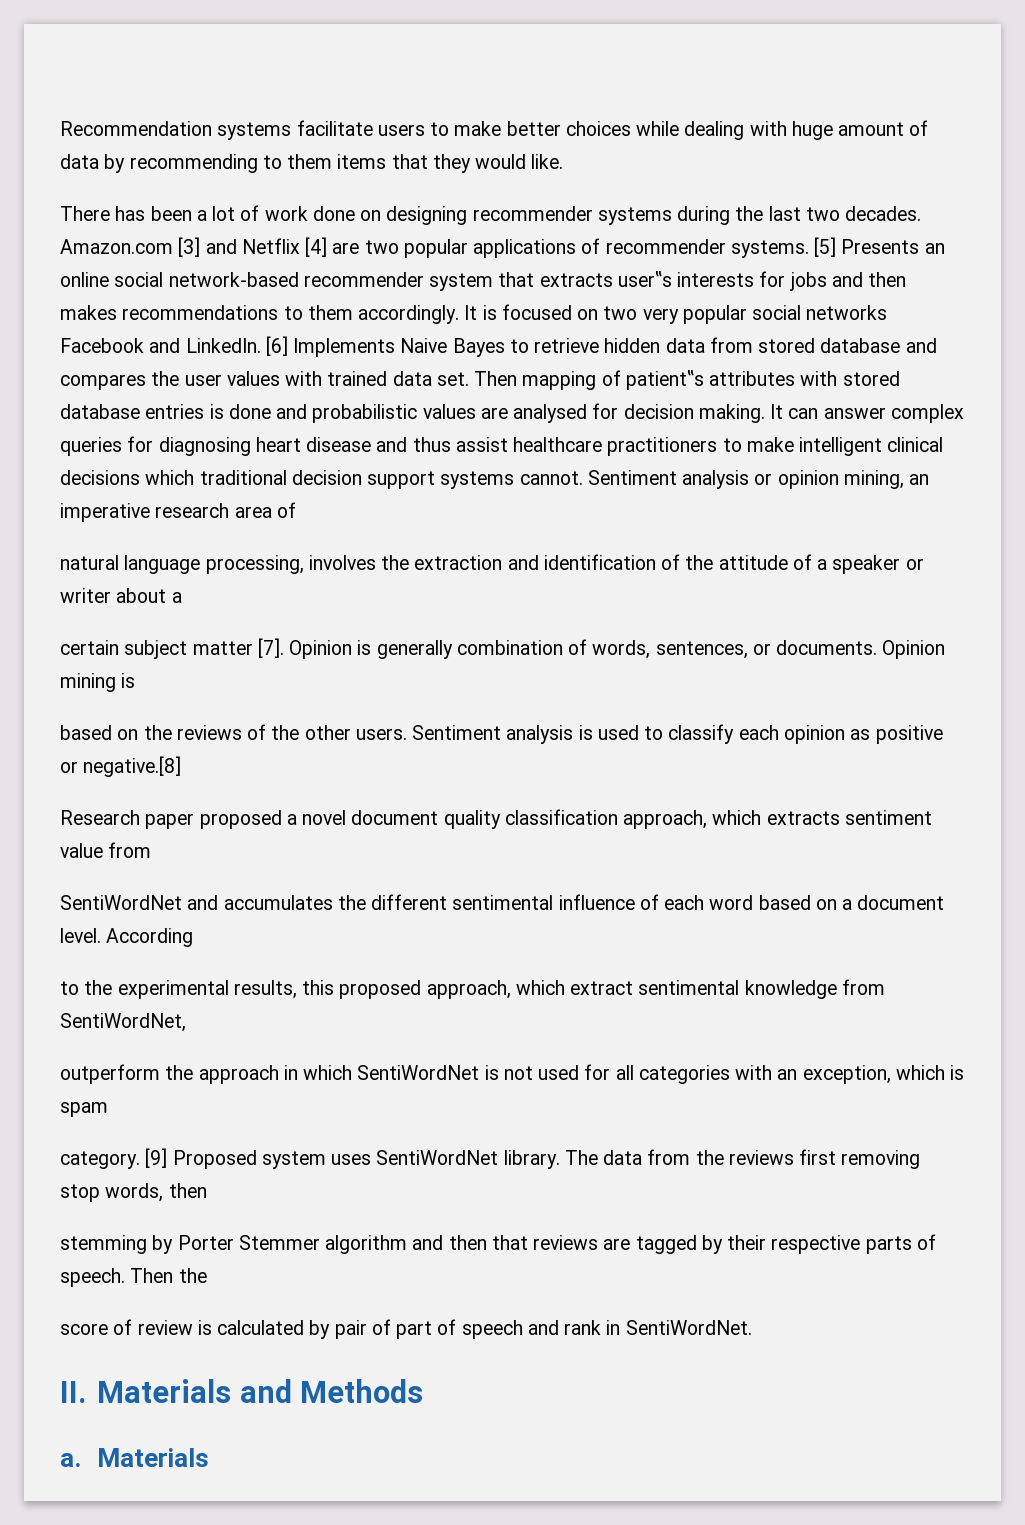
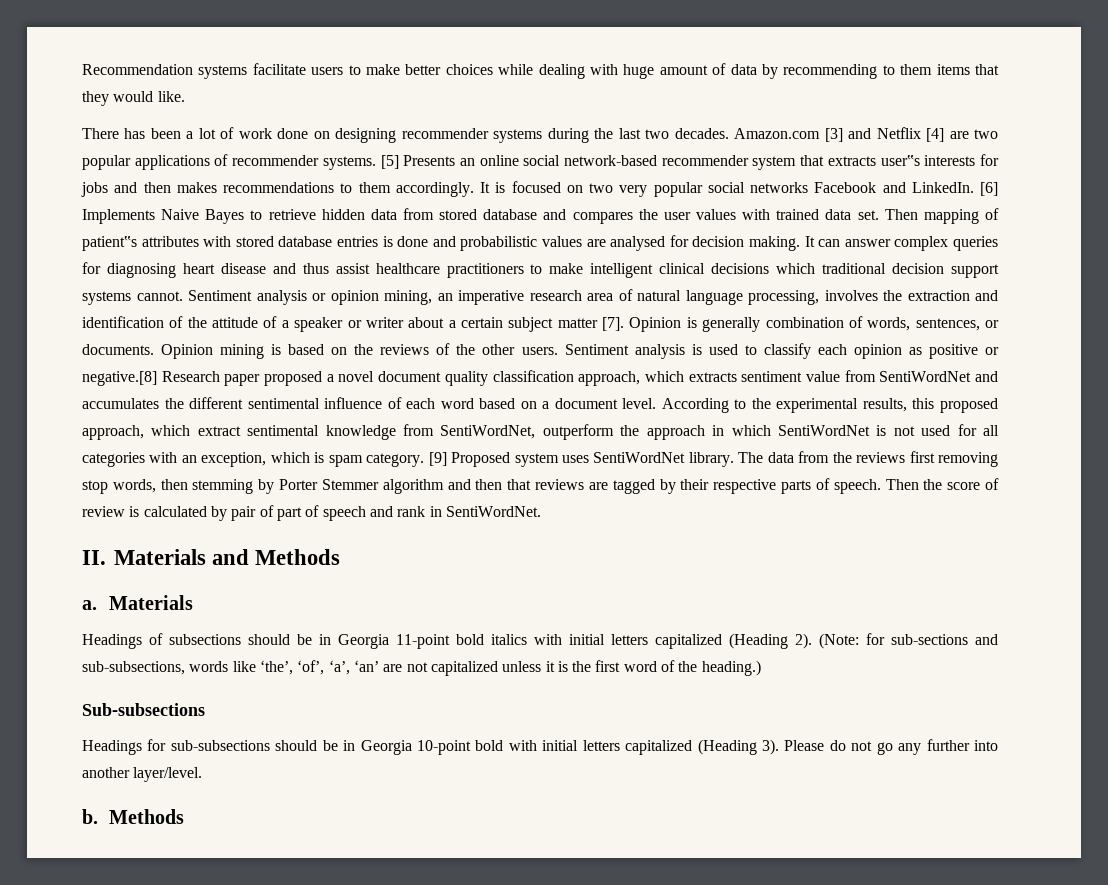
- Sentiment analysis or opinion mining, an imperative research area of
- natural language processing, involves the extraction and identification of the attitude of a speaker or writer about a
- certain subject matter [7].
+ Sentiment analysis or opinion mining, an imperative research area of natural language processing, involves the extraction and identification of the attitude of a speaker or writer about a certain subject matter [7].
- Opinion mining is
- based on the reviews of the other users.
+ Opinion mining is based on the reviews of the other users.
- Sentiment analysis is used to classify each opinion as positive or negative.[8]
- Research paper proposed a novel document quality classification approach, which extracts sentiment value from
- SentiWordNet and accumulates the different sentimental influence of each word based on a document level.
+ Sentiment analysis is used to classify each opinion as positive or negative.[8] Research paper proposed a novel document quality classification approach, which extracts sentiment value from SentiWordNet and accumulates the different sentimental influence of each word based on a document level.
- According
- to the experimental results, this proposed approach, which extract sentimental knowledge from SentiWordNet,
- outperform the approach in which SentiWordNet is not used for all categories with an exception, which is spam
- category.
+ According to the experimental results, this proposed approach, which extract sentimental knowledge from SentiWordNet, outperform the approach in which SentiWordNet is not used for all categories with an exception, which is spam category.
- The data from the reviews first removing stop words, then
- stemming by Porter Stemmer algorithm and then that reviews are tagged by their respective parts of speech.
+ The data from the reviews first removing stop words, then stemming by Porter Stemmer algorithm and then that reviews are tagged by their respective parts of speech.
- Then the
- score of review is calculated by pair of part of speech and rank in SentiWordNet.
+ Then the score of review is calculated by pair of part of speech and rank in SentiWordNet.
+ Headings of subsections should be in Georgia 11-point bold italics with initial letters capitalized (Heading 2). (Note: for sub-sections and sub-subsections, words like ‘the’, ‘of’, ‘a’, ‘an’ are not capitalized unless it is the first word of the heading.)
+ Sub-subsections
+ Headings for sub-subsections should be in Georgia 10-point bold with initial letters capitalized (Heading 3). Please do not go any further into another layer/level.
+ b. Methods

